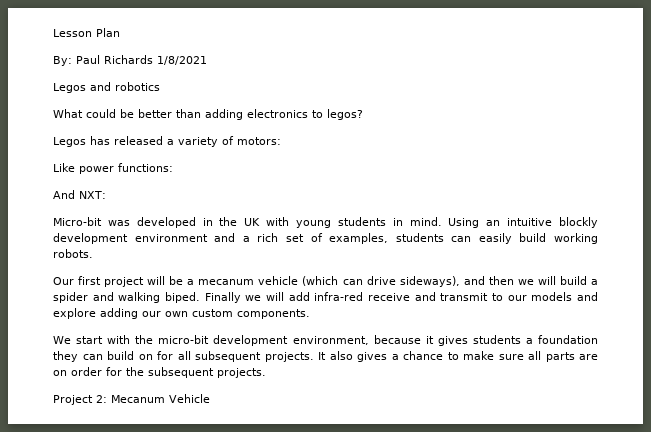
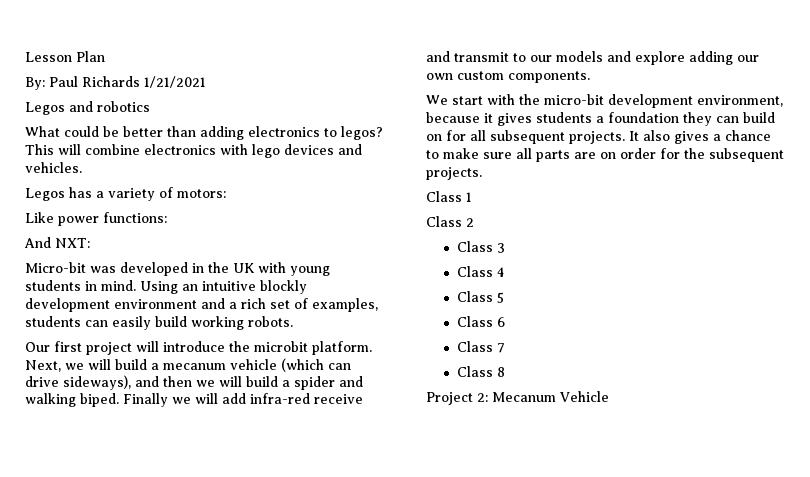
- By: Paul Richards 1/8/2021
+ By: Paul Richards 1/21/2021
+ This will combine electronics with lego devices and vehicles.
- Legos has released a variety of motors:
+ Legos has a variety of motors:
- Our first project will be a mecanum vehicle (which can drive sideways), and then we will build a spider and walking biped.
+ Our first project will introduce the microbit platform. Next, we will build a mecanum vehicle (which can drive sideways), and then we will build a spider and walking biped.
+ Class 1
+ Class 2
+ Class 3
+ Class 4
+ Class 5
+ Class 6
+ Class 7
+ Class 8

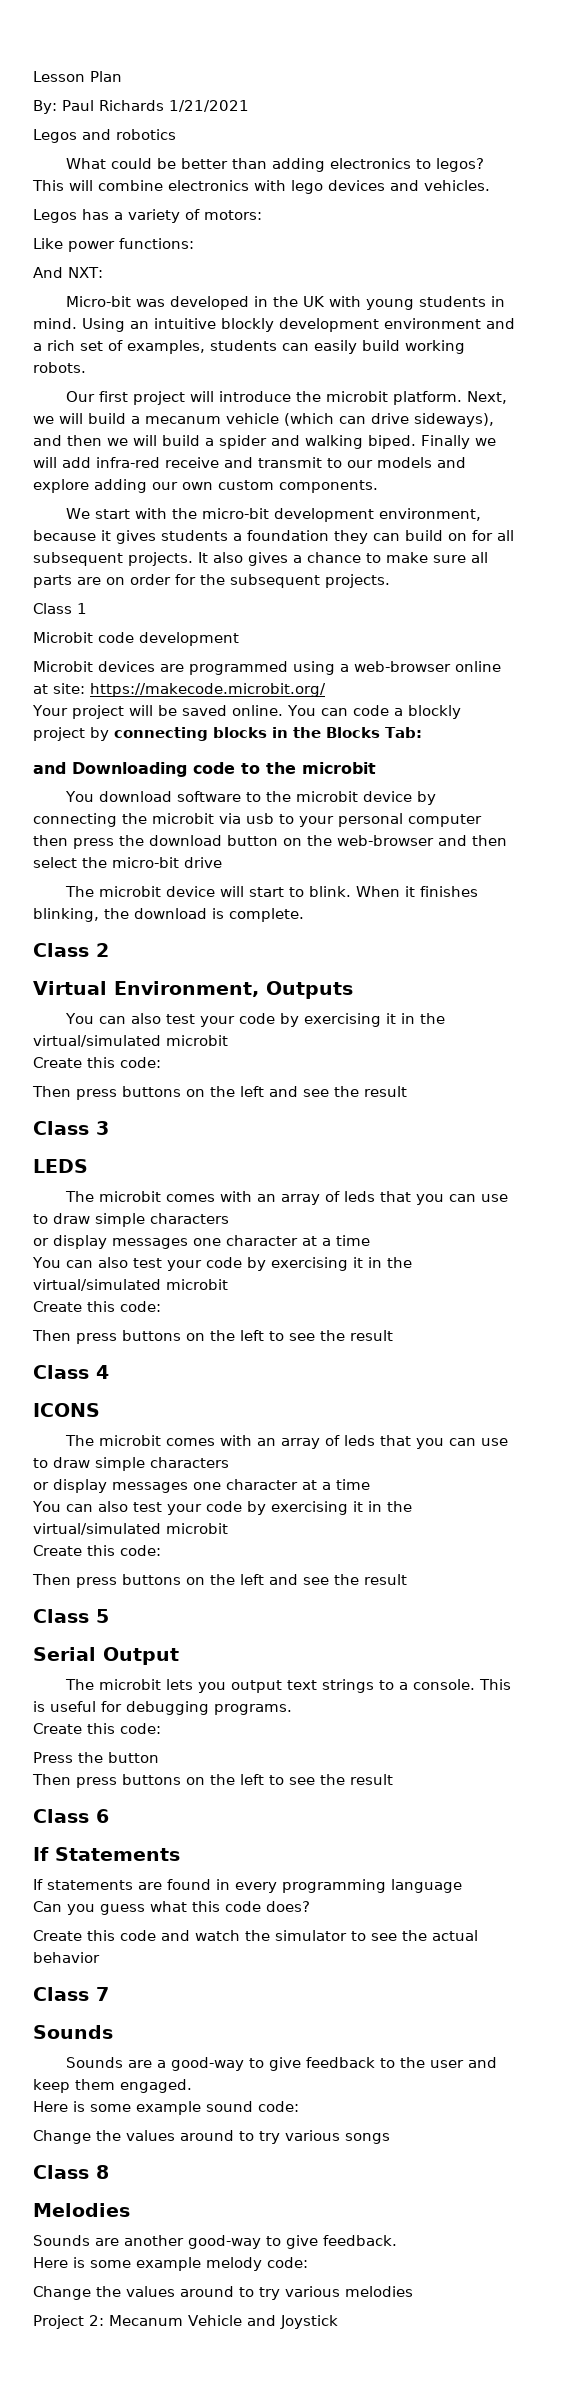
+ Microbit code development
+ Microbit devices are programmed using a web-browser online at site: https://makecode.microbit.org/
+ Your project will be saved online. You can code a blockly project by connecting blocks in the Blocks Tab:
+ and Downloading code to the microbit
+ You download software to the microbit device by connecting the microbit via usb to your personal computer then press the download button on the web-browser and then select the micro-bit drive
+ The microbit device will start to blink. When it finishes blinking, the download is complete.
  Class 2
+ Virtual Environment, Outputs
+ You can also test your code by exercising it in the virtual/simulated microbit
+ Create this code:
+ Then press buttons on the left and see the result
  Class 3
+ LEDS
+ The microbit comes with an array of leds that you can use to draw simple characters
+ or display messages one character at a time
+ You can also test your code by exercising it in the virtual/simulated microbit
+ Create this code:
+ Then press buttons on the left to see the result
  Class 4
+ ICONS
+ The microbit comes with an array of leds that you can use to draw simple characters
+ or display messages one character at a time
+ You can also test your code by exercising it in the virtual/simulated microbit
+ Create this code:
+ Then press buttons on the left and see the result
  Class 5
+ Serial Output
+ The microbit lets you output text strings to a console. This is useful for debugging programs.
+ Create this code:
+ Press the button
+ Then press buttons on the left to see the result
  Class 6
+ If Statements
+ If statements are found in every programming language
+ Can you guess what this code does?
+ Create this code and watch the simulator to see the actual behavior
  Class 7
+ Sounds
+ Sounds are a good-way to give feedback to the user and keep them engaged.
+ Here is some example sound code:
+ Change the values around to try various songs
  Class 8
+ Melodies
+ Sounds are another good-way to give feedback.
+ Here is some example melody code:
+ Change the values around to try various melodies
- Project 2: Mecanum Vehicle
+ Project 2: Mecanum Vehicle and Joystick

